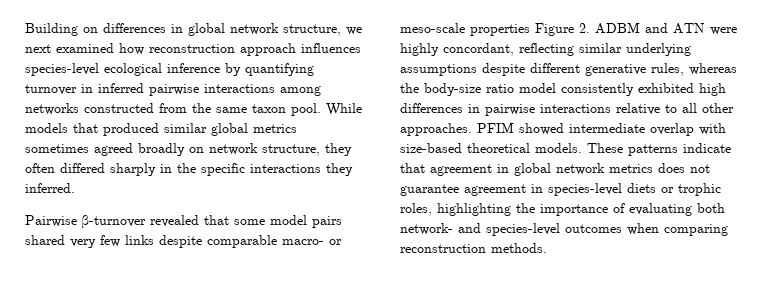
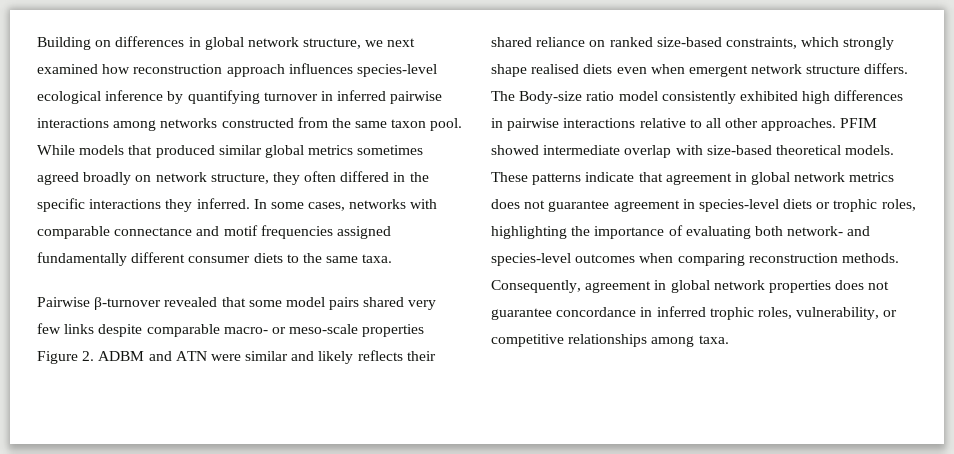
- While models that produced similar global metrics sometimes agreed broadly on network structure, they often differed sharply in the specific interactions they inferred.
+ While models that produced similar global metrics sometimes agreed broadly on network structure, they often differed in the specific interactions they inferred. In some cases, networks with comparable connectance and motif frequencies assigned fundamentally different consumer diets to the same taxa.
- Pairwise β-turnover revealed that some model pairs shared very few links despite comparable macro- or meso-scale properties Figure 2. ADBM and ATN were highly concordant, reflecting similar underlying assumptions despite different generative rules, whereas the body-size ratio model consistently exhibited high differences in pairwise interactions relative to all other approaches.
+ Pairwise β-turnover revealed that some model pairs shared very few links despite comparable macro- or meso-scale properties Figure 2. ADBM and ATN were similar and likely reflects their shared reliance on ranked size-based constraints, which strongly shape realised diets even when emergent network structure differs. The Body-size ratio model consistently exhibited high differences in pairwise interactions relative to all other approaches.
+ Consequently, agreement in global network properties does not guarantee concordance in inferred trophic roles, vulnerability, or competitive relationships among taxa.

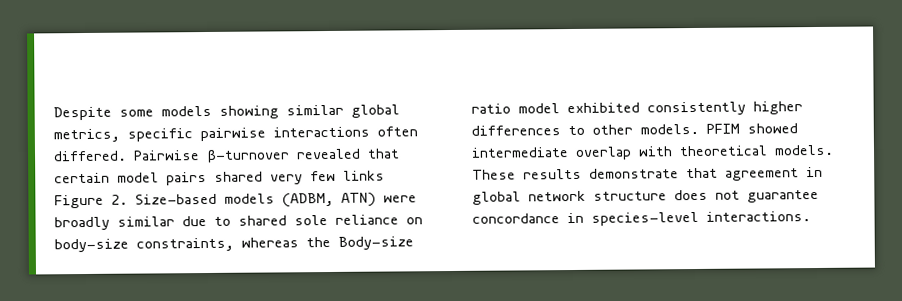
- Building on differences in global network structure, we next examined how reconstruction approach influences species-level ecological inference by quantifying turnover in inferred pairwise interactions among networks constructed from the same taxon pool. While models that produced similar global metrics sometimes agreed broadly on network structure, they often differed in the specific interactions they inferred. In some cases, networks with comparable connectance and motif frequencies assigned fundamentally different consumer diets to the same taxa.
- Pairwise β-turnover revealed that some model pairs shared very few links despite comparable macro- or meso-scale properties Figure 2. ADBM and ATN were similar and likely reflects their shared reliance on ranked size-based constraints, which strongly shape realised diets even when emergent network structure differs. The Body-size ratio model consistently exhibited high differences in pairwise interactions relative to all other approaches.
+ Despite some models showing similar global metrics, specific pairwise interactions often differed. Pairwise β-turnover revealed that certain model pairs shared very few links Figure 2. Size-based models (ADBM, ATN) were broadly similar due to shared sole reliance on body-size constraints, whereas the Body-size ratio model exhibited consistently higher differences to other models.
- PFIM showed intermediate overlap with size-based theoretical models.
+ PFIM showed intermediate overlap with theoretical models.
- These patterns indicate that agreement in global network metrics does not guarantee agreement in species-level diets or trophic roles, highlighting the importance of evaluating both network- and species-level outcomes when comparing reconstruction methods. Consequently, agreement in global network properties does not guarantee concordance in inferred trophic roles, vulnerability, or competitive relationships among taxa.
+ These results demonstrate that agreement in global network structure does not guarantee concordance in species-level interactions.

